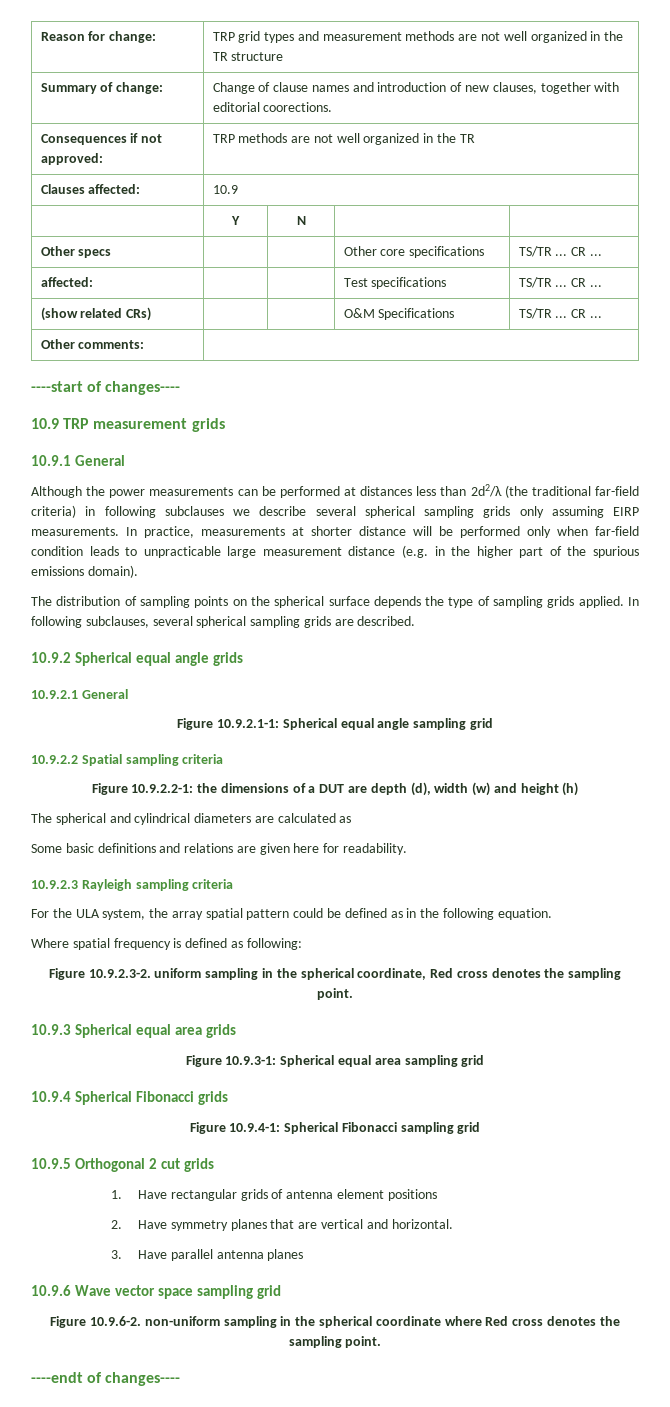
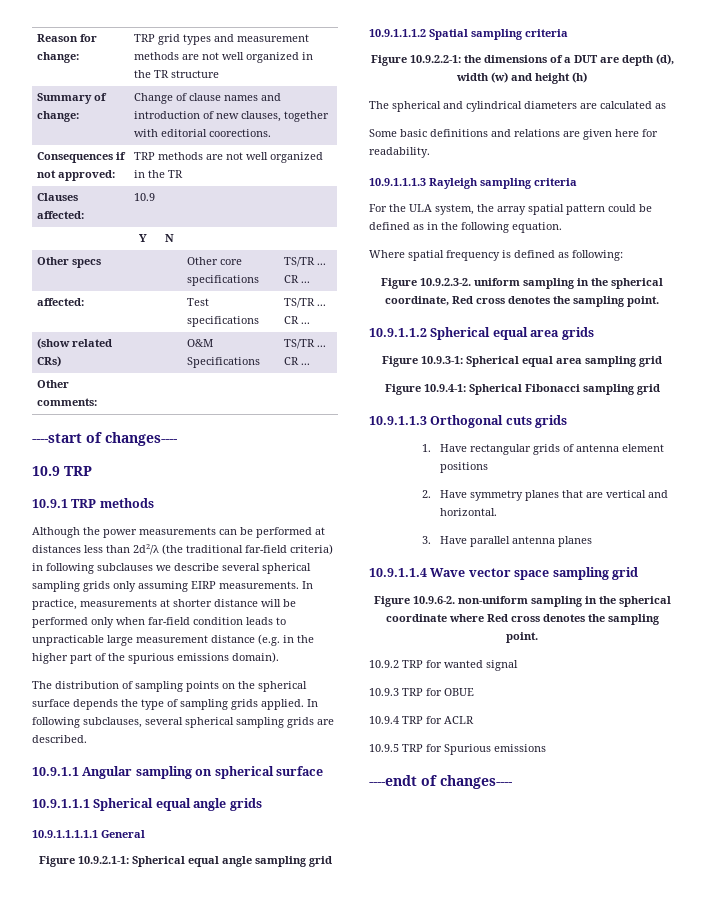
- 10.9 TRP measurement grids
+ 10.9 TRP
- 10.9.1 General
+ 10.9.1 TRP methods
- 10.9.2 Spherical equal angle grids
+ 10.9.1.1 Angular sampling on spherical surface
+ 10.9.1.1.1 Spherical equal angle grids
- 10.9.2.1 General
+ 10.9.1.1.1.1.1 General
- 10.9.2.2 Spatial sampling criteria
+ 10.9.1.1.1.2 Spatial sampling criteria
- 10.9.2.3 Rayleigh sampling criteria
+ 10.9.1.1.1.3 Rayleigh sampling criteria
- 10.9.3 Spherical equal area grids
+ 10.9.1.1.2 Spherical equal area grids
- 10.9.4 Spherical Fibonacci grids
- 10.9.5 Orthogonal 2 cut grids
+ 10.9.1.1.3 Orthogonal cuts grids
- 10.9.6 Wave vector space sampling grid
+ 10.9.1.1.4 Wave vector space sampling grid
+ 10.9.2 TRP for wanted signal
+ 10.9.3 TRP for OBUE
+ 10.9.4 TRP for ACLR
+ 10.9.5 TRP for Spurious emissions

